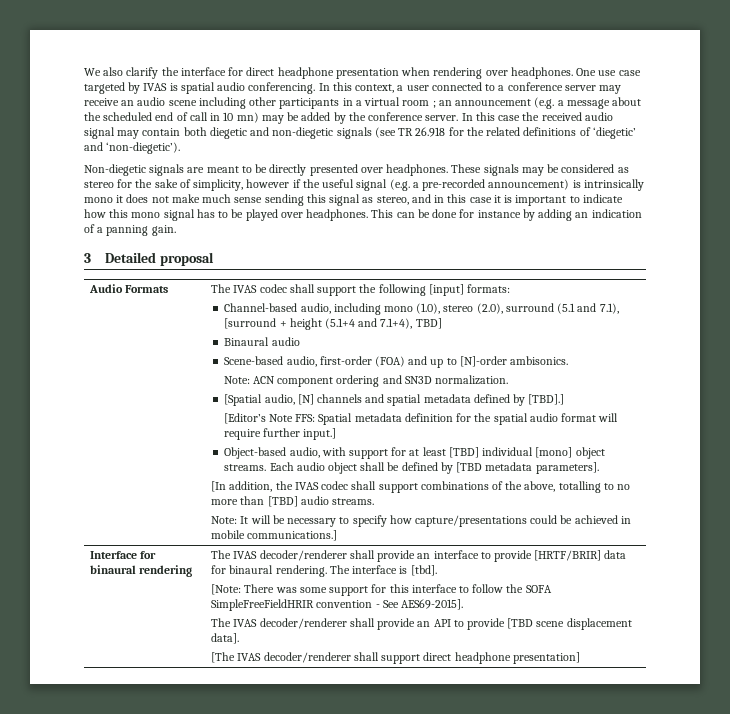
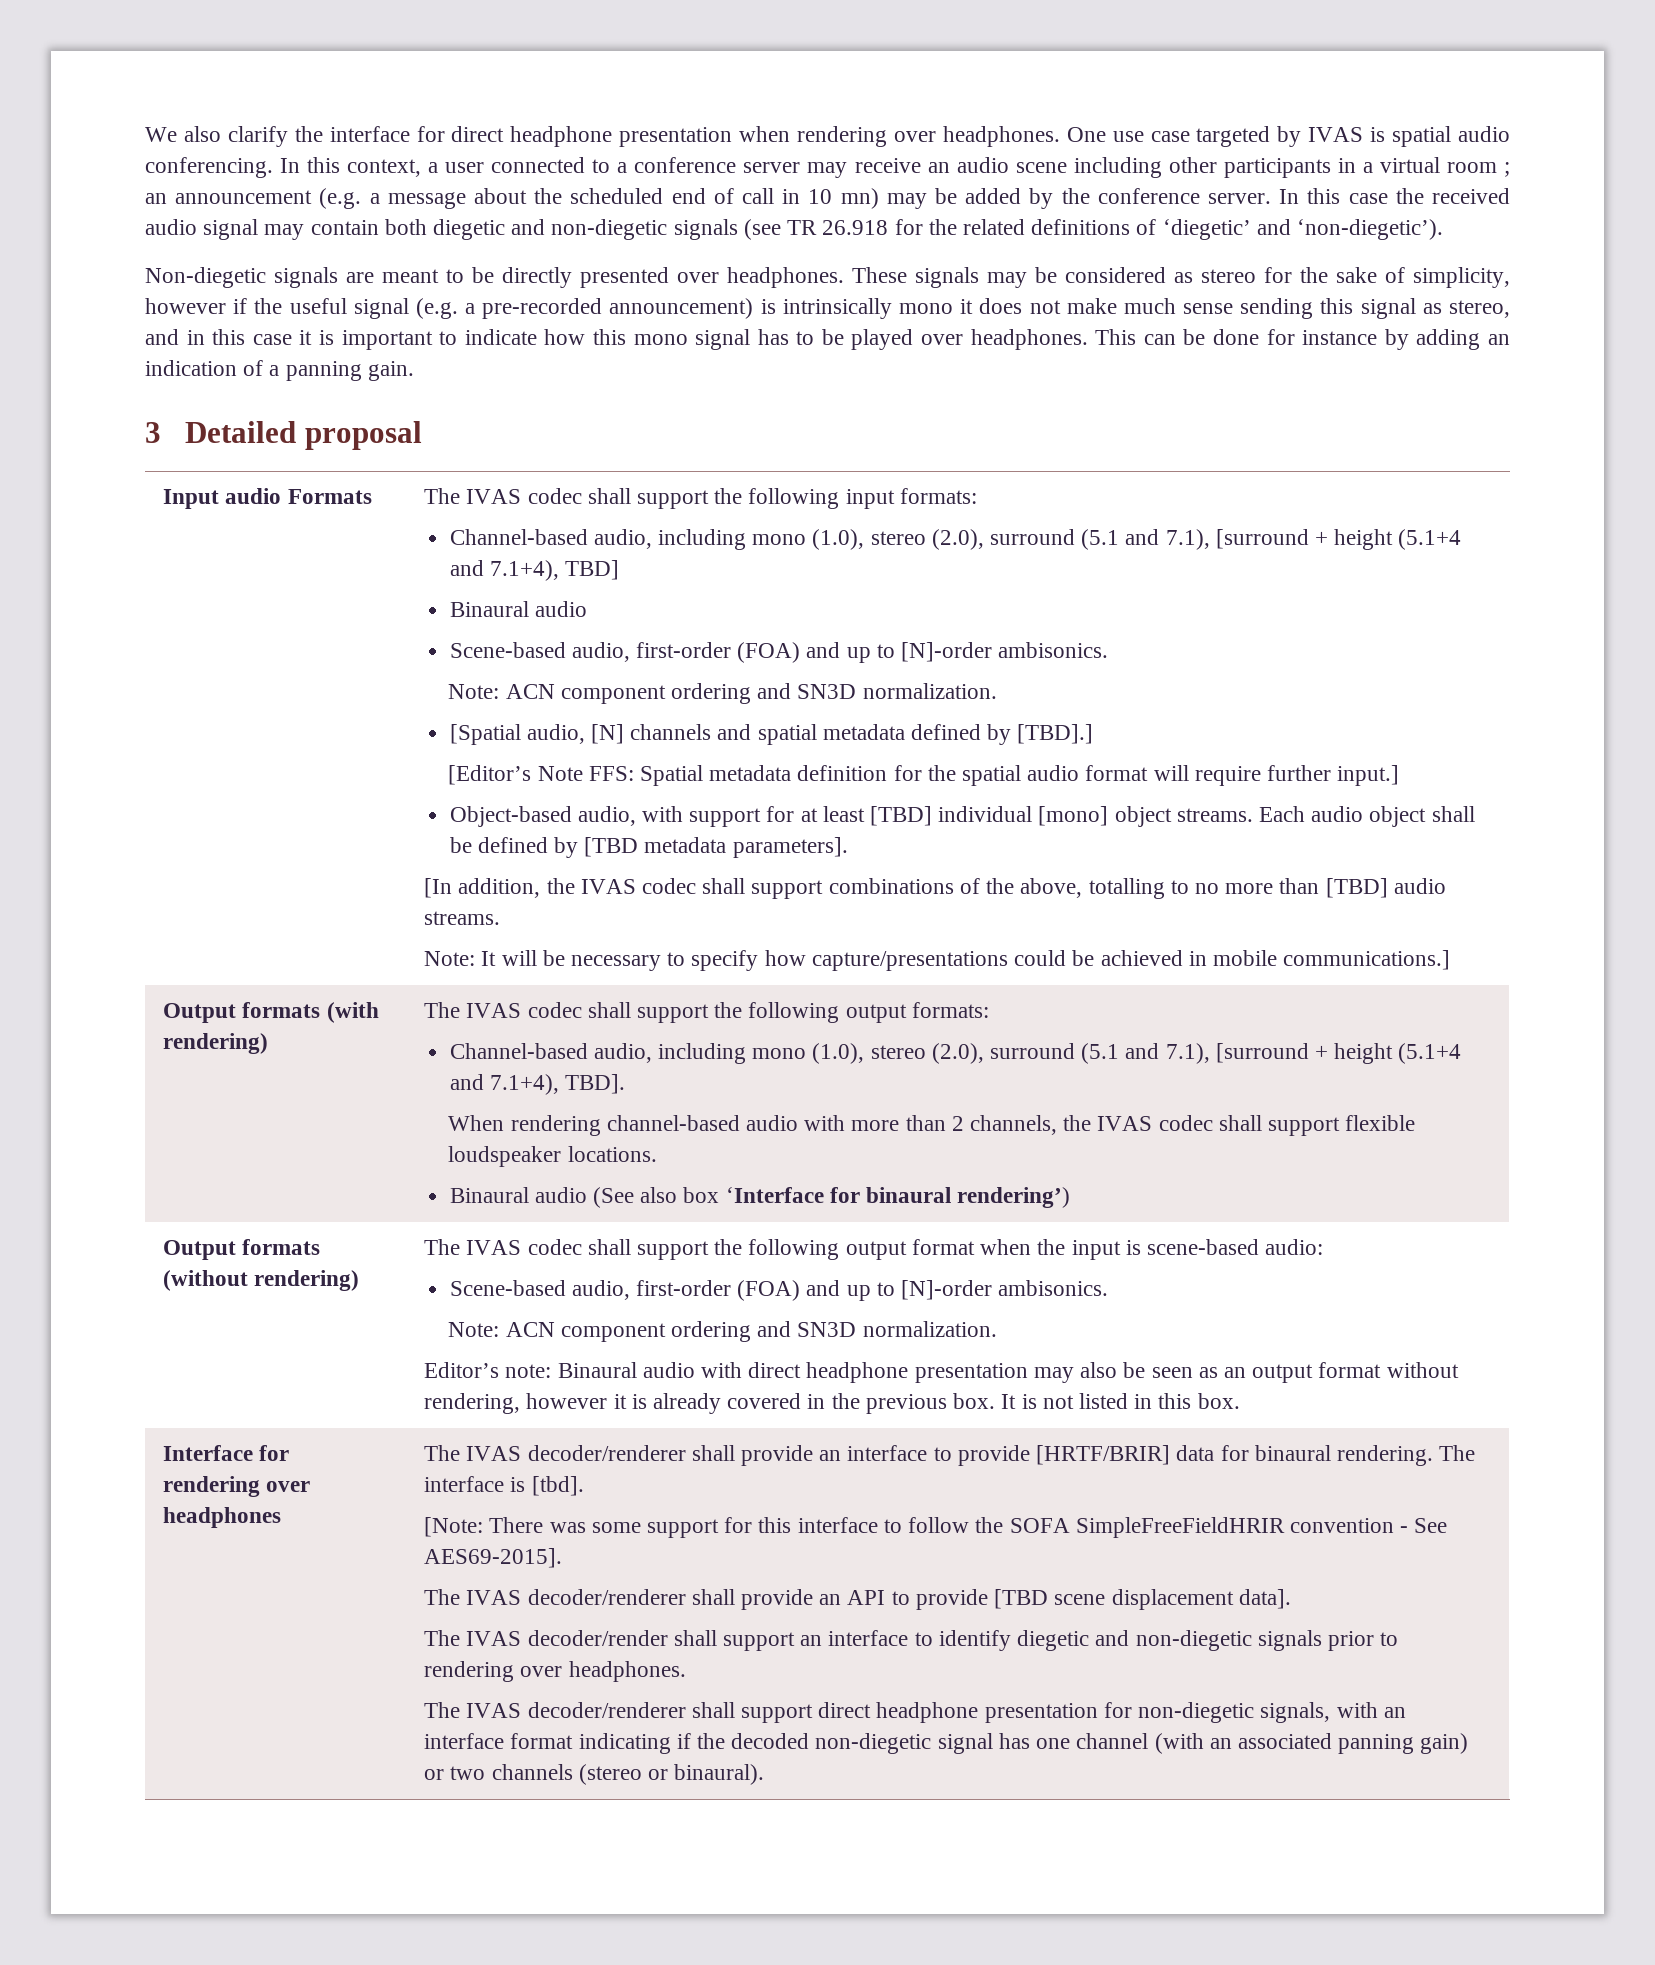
- Audio Formats
+ Input audio Formats
- The IVAS codec shall support the following [input] formats:
+ The IVAS codec shall support the following input formats:
+ Output formats (with rendering) | The IVAS codec shall support the following output formats:
+ Channel-based audio, including mono (1.0), stereo (2.0), surround (5.1 and 7.1), [surround + height (5.1+4 and 7.1+4), TBD].
+ When rendering channel-based audio with more than 2 channels, the IVAS codec shall support flexible loudspeaker locations.
+ Binaural audio (See also box ‘Interface for binaural rendering’)
+ Output formats (without rendering) | The IVAS codec shall support the following output format when the input is scene-based audio:
+ Scene-based audio, first-order (FOA) and up to [N]-order ambisonics.
+ Note: ACN component ordering and SN3D normalization.
+ Editor’s note: Binaural audio with direct headphone presentation may also be seen as an output format without rendering, however it is already covered in the previous box. It is not listed in this box.
- Interface for binaural rendering
+ Interface for rendering over headphones
- [The IVAS decoder/renderer shall support direct headphone presentation]
+ The IVAS decoder/render shall support an interface to identify diegetic and non-diegetic signals prior to rendering over headphones.
+ The IVAS decoder/renderer shall support direct headphone presentation for non-diegetic signals, with an interface format indicating if the decoded non-diegetic signal has one channel (with an associated panning gain) or two channels (stereo or binaural).

